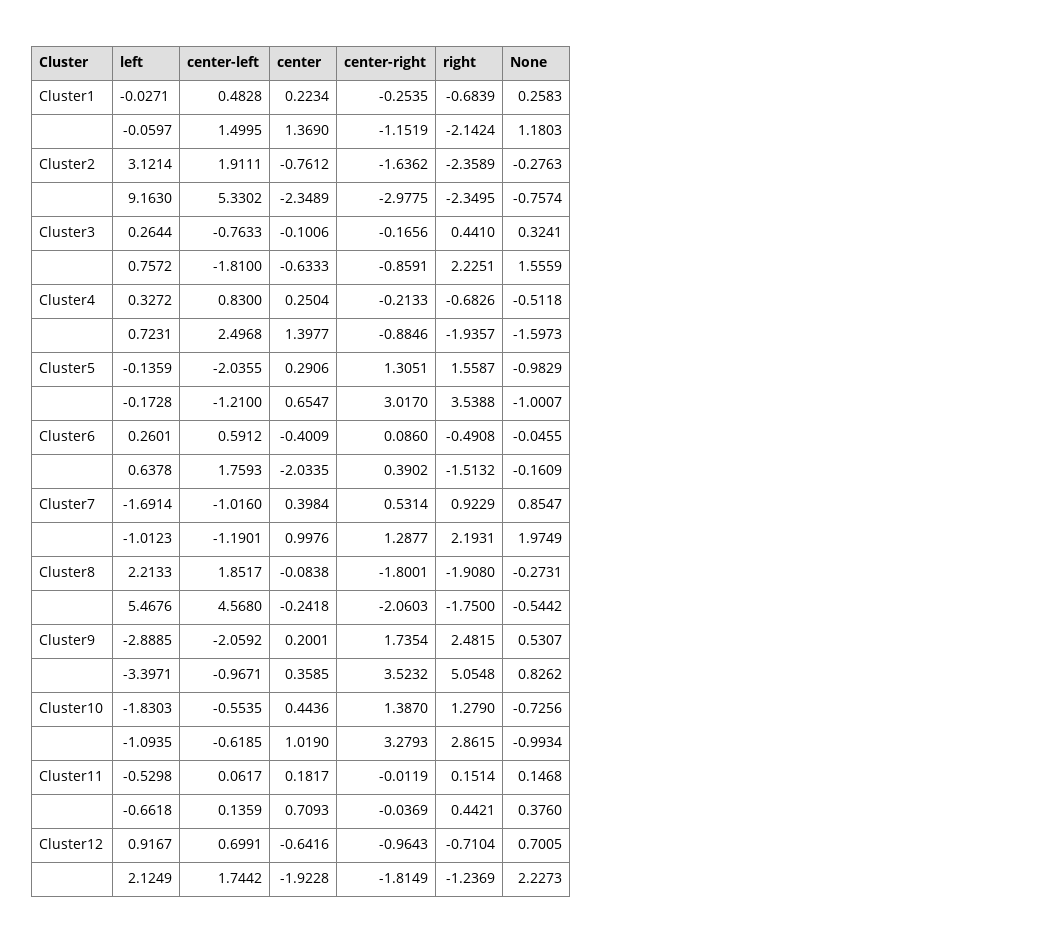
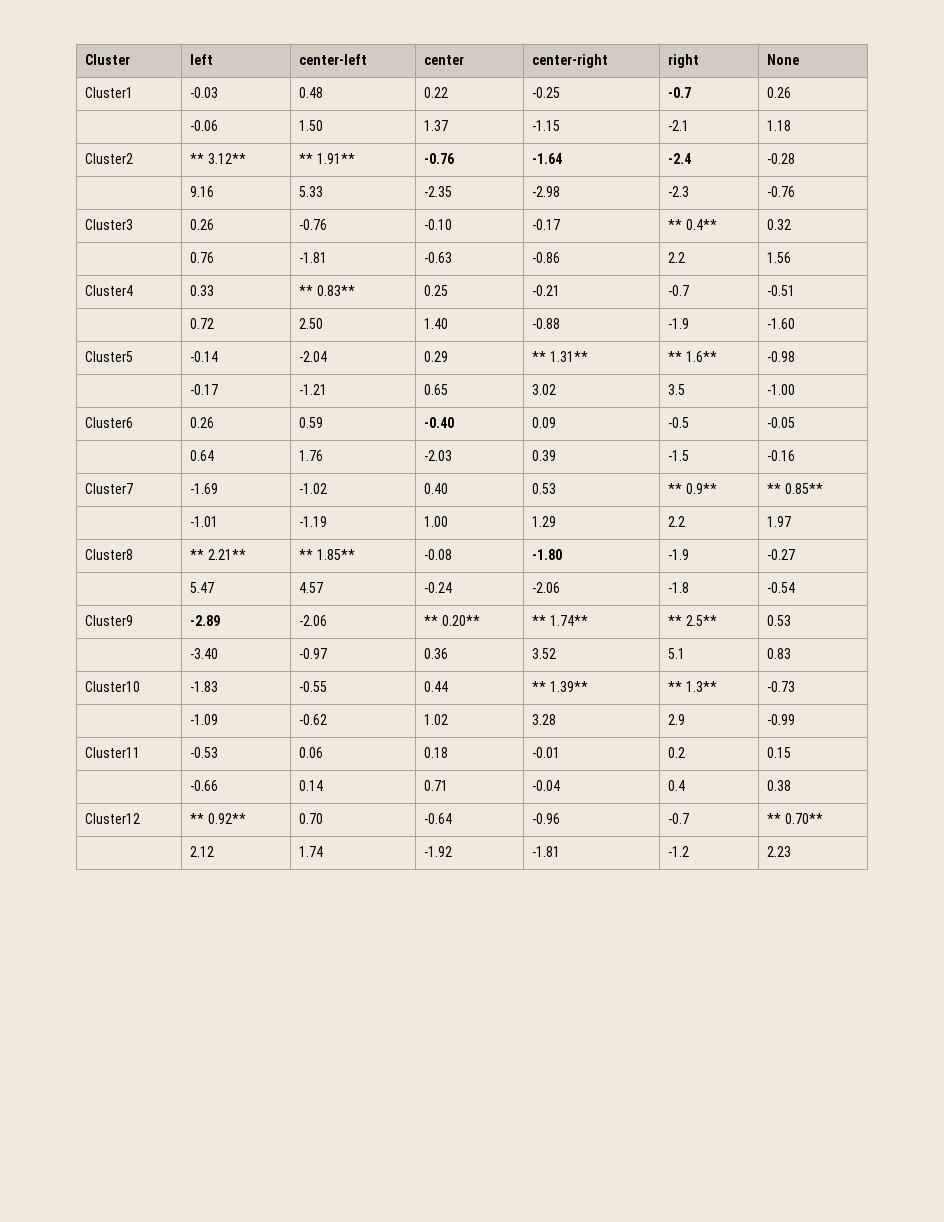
- Cluster1 | -0.0271 | 0.4828 | 0.2234 | -0.2535 | -0.6839 | 0.2583
- | -0.0597 | 1.4995 | 1.3690 | -1.1519 | -2.1424 | 1.1803
- Cluster2 | 3.1214 | 1.9111 | -0.7612 | -1.6362 | -2.3589 | -0.2763
- | 9.1630 | 5.3302 | -2.3489 | -2.9775 | -2.3495 | -0.7574
- Cluster3 | 0.2644 | -0.7633 | -0.1006 | -0.1656 | 0.4410 | 0.3241
- | 0.7572 | -1.8100 | -0.6333 | -0.8591 | 2.2251 | 1.5559
- Cluster4 | 0.3272 | 0.8300 | 0.2504 | -0.2133 | -0.6826 | -0.5118
- | 0.7231 | 2.4968 | 1.3977 | -0.8846 | -1.9357 | -1.5973
- Cluster5 | -0.1359 | -2.0355 | 0.2906 | 1.3051 | 1.5587 | -0.9829
- | -0.1728 | -1.2100 | 0.6547 | 3.0170 | 3.5388 | -1.0007
- Cluster6 | 0.2601 | 0.5912 | -0.4009 | 0.0860 | -0.4908 | -0.0455
- | 0.6378 | 1.7593 | -2.0335 | 0.3902 | -1.5132 | -0.1609
- Cluster7 | -1.6914 | -1.0160 | 0.3984 | 0.5314 | 0.9229 | 0.8547
- | -1.0123 | -1.1901 | 0.9976 | 1.2877 | 2.1931 | 1.9749
- Cluster8 | 2.2133 | 1.8517 | -0.0838 | -1.8001 | -1.9080 | -0.2731
- | 5.4676 | 4.5680 | -0.2418 | -2.0603 | -1.7500 | -0.5442
- Cluster9 | -2.8885 | -2.0592 | 0.2001 | 1.7354 | 2.4815 | 0.5307
- | -3.3971 | -0.9671 | 0.3585 | 3.5232 | 5.0548 | 0.8262
- Cluster10 | -1.8303 | -0.5535 | 0.4436 | 1.3870 | 1.2790 | -0.7256
- | -1.0935 | -0.6185 | 1.0190 | 3.2793 | 2.8615 | -0.9934
- Cluster11 | -0.5298 | 0.0617 | 0.1817 | -0.0119 | 0.1514 | 0.1468
- | -0.6618 | 0.1359 | 0.7093 | -0.0369 | 0.4421 | 0.3760
- Cluster12 | 0.9167 | 0.6991 | -0.6416 | -0.9643 | -0.7104 | 0.7005
- | 2.1249 | 1.7442 | -1.9228 | -1.8149 | -1.2369 | 2.2273
+ Cluster1 | -0.03 | 0.48 | 0.22 | -0.25 | -0.7 | 0.26
+ | -0.06 | 1.50 | 1.37 | -1.15 | -2.1 | 1.18
+ Cluster2 | ** 3.12** | ** 1.91** | -0.76 | -1.64 | -2.4 | -0.28
+ | 9.16 | 5.33 | -2.35 | -2.98 | -2.3 | -0.76
+ Cluster3 | 0.26 | -0.76 | -0.10 | -0.17 | ** 0.4** | 0.32
+ | 0.76 | -1.81 | -0.63 | -0.86 | 2.2 | 1.56
+ Cluster4 | 0.33 | ** 0.83** | 0.25 | -0.21 | -0.7 | -0.51
+ | 0.72 | 2.50 | 1.40 | -0.88 | -1.9 | -1.60
+ Cluster5 | -0.14 | -2.04 | 0.29 | ** 1.31** | ** 1.6** | -0.98
+ | -0.17 | -1.21 | 0.65 | 3.02 | 3.5 | -1.00
+ Cluster6 | 0.26 | 0.59 | -0.40 | 0.09 | -0.5 | -0.05
+ | 0.64 | 1.76 | -2.03 | 0.39 | -1.5 | -0.16
+ Cluster7 | -1.69 | -1.02 | 0.40 | 0.53 | ** 0.9** | ** 0.85**
+ | -1.01 | -1.19 | 1.00 | 1.29 | 2.2 | 1.97
+ Cluster8 | ** 2.21** | ** 1.85** | -0.08 | -1.80 | -1.9 | -0.27
+ | 5.47 | 4.57 | -0.24 | -2.06 | -1.8 | -0.54
+ Cluster9 | -2.89 | -2.06 | ** 0.20** | ** 1.74** | ** 2.5** | 0.53
+ | -3.40 | -0.97 | 0.36 | 3.52 | 5.1 | 0.83
+ Cluster10 | -1.83 | -0.55 | 0.44 | ** 1.39** | ** 1.3** | -0.73
+ | -1.09 | -0.62 | 1.02 | 3.28 | 2.9 | -0.99
+ Cluster11 | -0.53 | 0.06 | 0.18 | -0.01 | 0.2 | 0.15
+ | -0.66 | 0.14 | 0.71 | -0.04 | 0.4 | 0.38
+ Cluster12 | ** 0.92** | 0.70 | -0.64 | -0.96 | -0.7 | ** 0.70**
+ | 2.12 | 1.74 | -1.92 | -1.81 | -1.2 | 2.23

